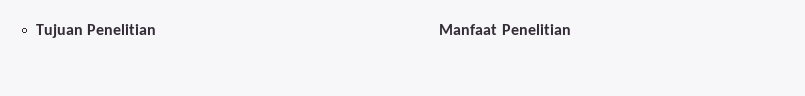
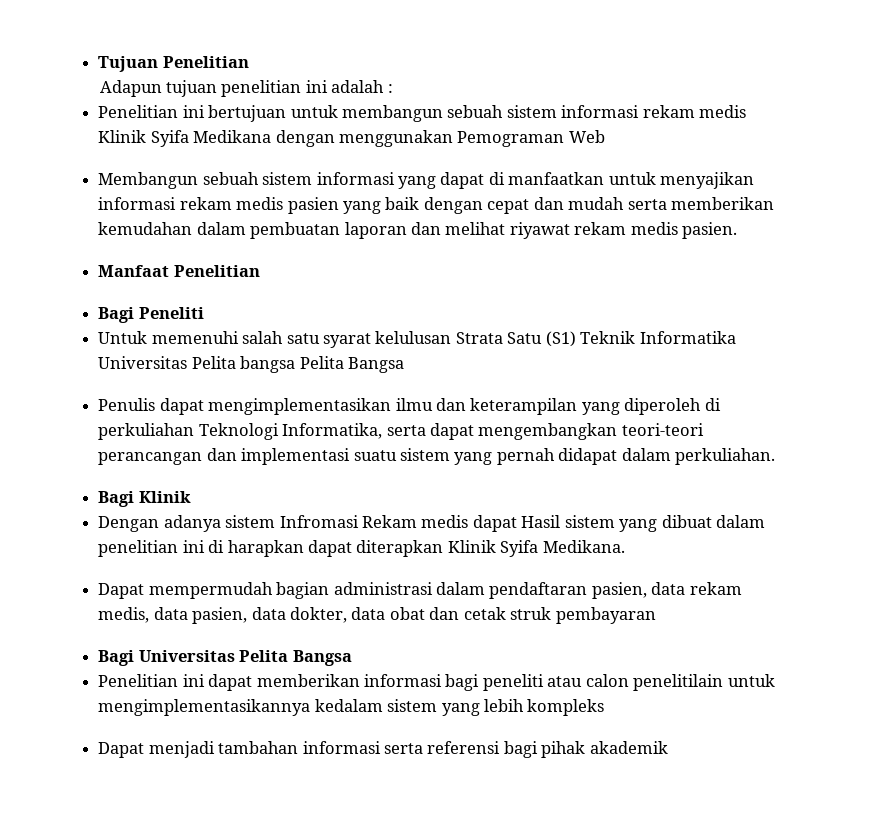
+ Adapun tujuan penelitian ini adalah :
+ Penelitian ini bertujuan untuk membangun sebuah sistem informasi rekam medis Klinik Syifa Medikana dengan menggunakan Pemograman Web
+ Membangun sebuah sistem informasi yang dapat di manfaatkan untuk menyajikan informasi rekam medis pasien yang baik dengan cepat dan mudah serta memberikan kemudahan dalam pembuatan laporan dan melihat riyawat rekam medis pasien.
  Manfaat Penelitian
+ Bagi Peneliti
+ Untuk memenuhi salah satu syarat kelulusan Strata Satu (S1) Teknik Informatika Universitas Pelita bangsa Pelita Bangsa
+ Penulis dapat mengimplementasikan ilmu dan keterampilan yang diperoleh di perkuliahan Teknologi Informatika, serta dapat mengembangkan teori-teori perancangan dan implementasi suatu sistem yang pernah didapat dalam perkuliahan.
+ Bagi Klinik
+ Dengan adanya sistem Infromasi Rekam medis dapat Hasil sistem yang dibuat dalam penelitian ini di harapkan dapat diterapkan Klinik Syifa Medikana.
+ Dapat mempermudah bagian administrasi dalam pendaftaran pasien, data rekam medis, data pasien, data dokter, data obat dan cetak struk pembayaran
+ Bagi Universitas Pelita Bangsa
+ Penelitian ini dapat memberikan informasi bagi peneliti atau calon penelitilain untuk mengimplementasikannya kedalam sistem yang lebih kompleks
+ Dapat menjadi tambahan informasi serta referensi bagi pihak akademik

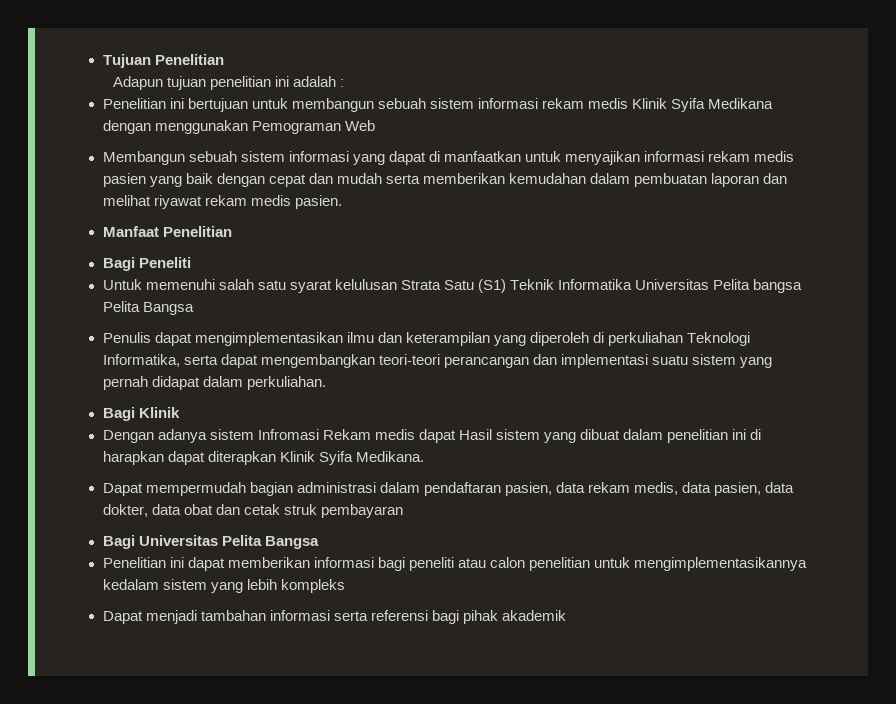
- Penelitian ini dapat memberikan informasi bagi peneliti atau calon penelitilain untuk mengimplementasikannya kedalam sistem yang lebih kompleks
+ Penelitian ini dapat memberikan informasi bagi peneliti atau calon penelitian untuk mengimplementasikannya kedalam sistem yang lebih kompleks

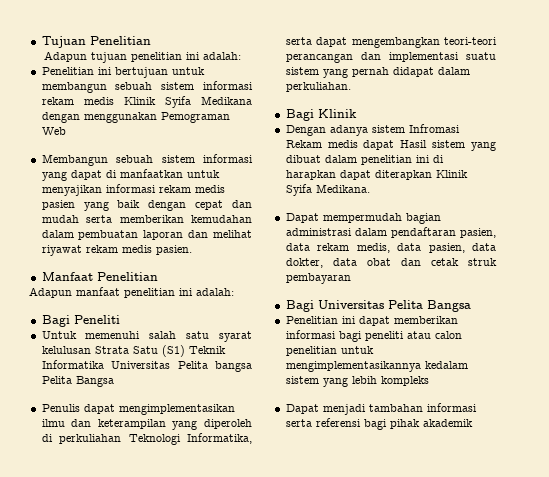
- Adapun tujuan penelitian ini adalah :
+ Adapun tujuan penelitian ini adalah:
+ Adapun manfaat penelitian ini adalah:

